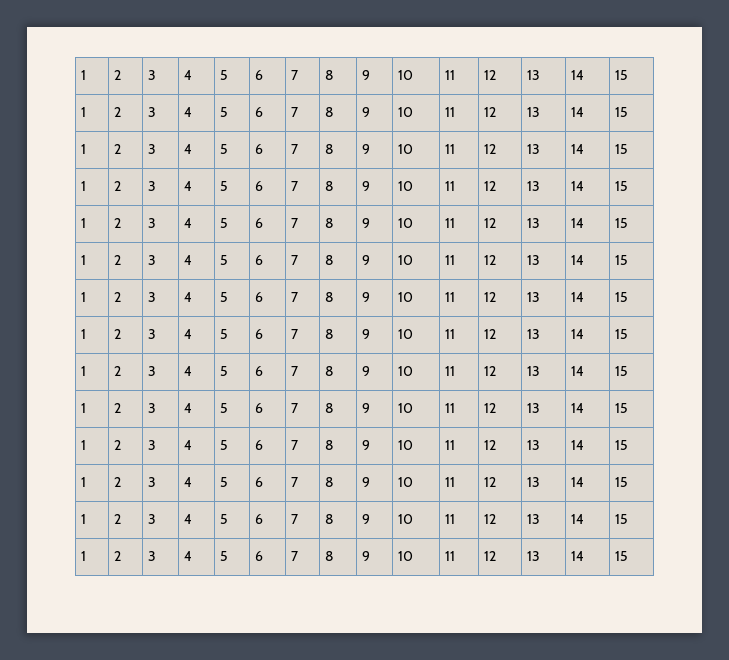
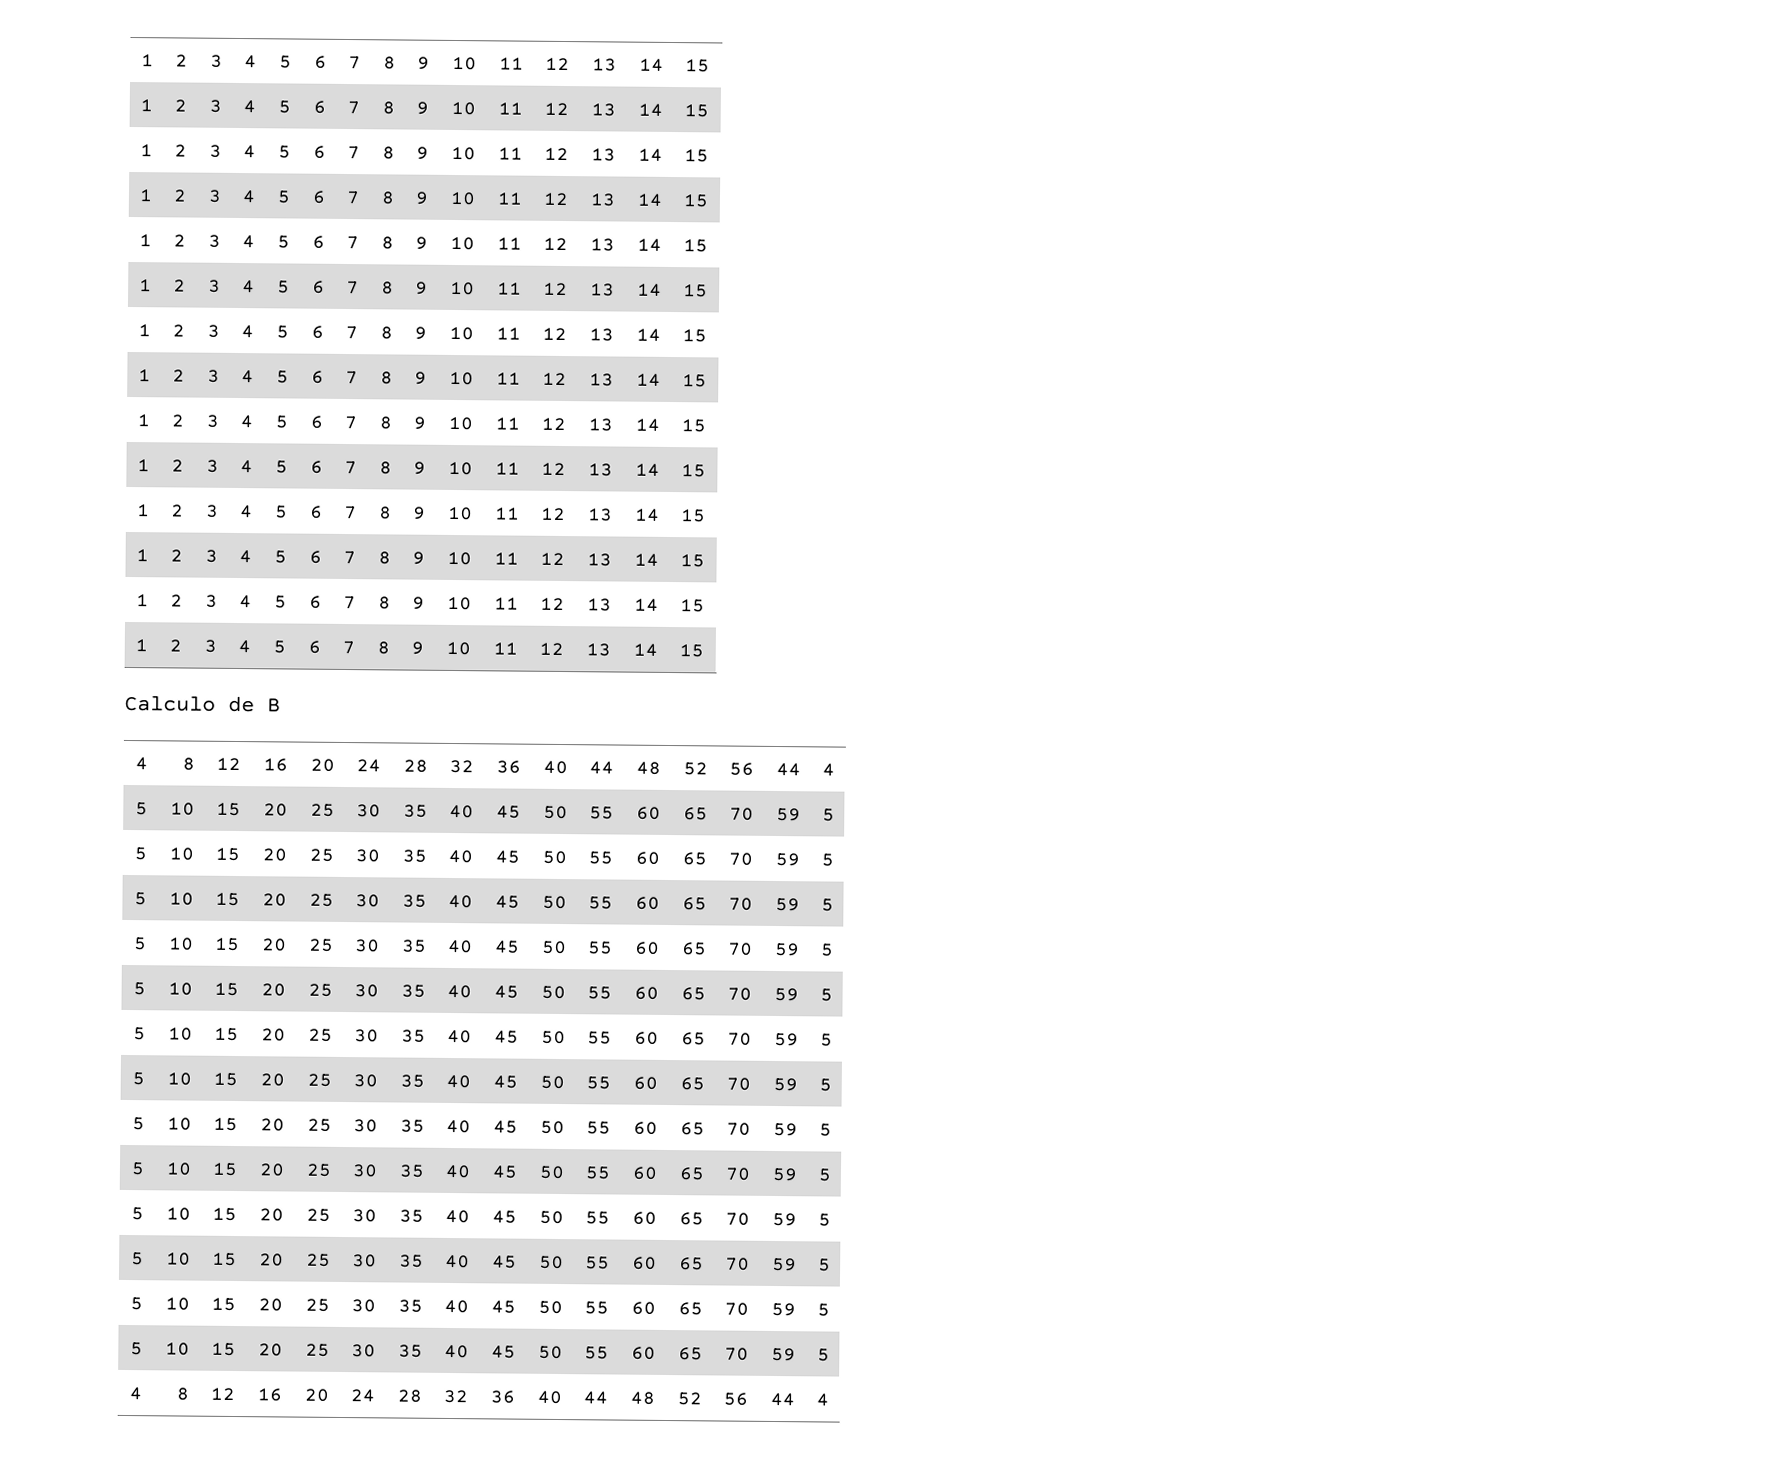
+ Calculo de B
+ 4 | 8 | 12 | 16 | 20 | 24 | 28 | 32 | 36 | 40 | 44 | 48 | 52 | 56 | 44 | 4
+ 5 | 10 | 15 | 20 | 25 | 30 | 35 | 40 | 45 | 50 | 55 | 60 | 65 | 70 | 59 | 5
+ 5 | 10 | 15 | 20 | 25 | 30 | 35 | 40 | 45 | 50 | 55 | 60 | 65 | 70 | 59 | 5
+ 5 | 10 | 15 | 20 | 25 | 30 | 35 | 40 | 45 | 50 | 55 | 60 | 65 | 70 | 59 | 5
+ 5 | 10 | 15 | 20 | 25 | 30 | 35 | 40 | 45 | 50 | 55 | 60 | 65 | 70 | 59 | 5
+ 5 | 10 | 15 | 20 | 25 | 30 | 35 | 40 | 45 | 50 | 55 | 60 | 65 | 70 | 59 | 5
+ 5 | 10 | 15 | 20 | 25 | 30 | 35 | 40 | 45 | 50 | 55 | 60 | 65 | 70 | 59 | 5
+ 5 | 10 | 15 | 20 | 25 | 30 | 35 | 40 | 45 | 50 | 55 | 60 | 65 | 70 | 59 | 5
+ 5 | 10 | 15 | 20 | 25 | 30 | 35 | 40 | 45 | 50 | 55 | 60 | 65 | 70 | 59 | 5
+ 5 | 10 | 15 | 20 | 25 | 30 | 35 | 40 | 45 | 50 | 55 | 60 | 65 | 70 | 59 | 5
+ 5 | 10 | 15 | 20 | 25 | 30 | 35 | 40 | 45 | 50 | 55 | 60 | 65 | 70 | 59 | 5
+ 5 | 10 | 15 | 20 | 25 | 30 | 35 | 40 | 45 | 50 | 55 | 60 | 65 | 70 | 59 | 5
+ 5 | 10 | 15 | 20 | 25 | 30 | 35 | 40 | 45 | 50 | 55 | 60 | 65 | 70 | 59 | 5
+ 5 | 10 | 15 | 20 | 25 | 30 | 35 | 40 | 45 | 50 | 55 | 60 | 65 | 70 | 59 | 5
+ 4 | 8 | 12 | 16 | 20 | 24 | 28 | 32 | 36 | 40 | 44 | 48 | 52 | 56 | 44 | 4

